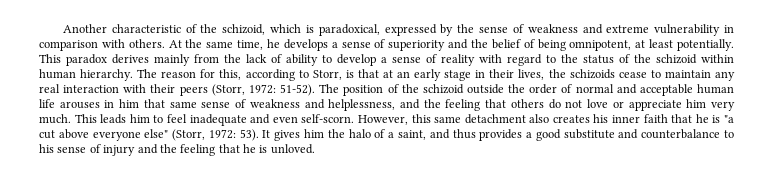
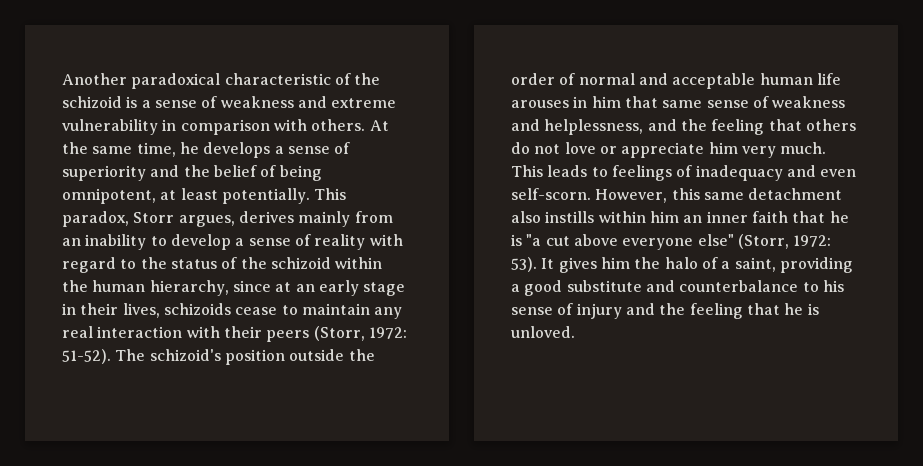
- Another characteristic of the schizoid, which is paradoxical, expressed by the sense of weakness and extreme vulnerability in comparison with others.
+ Another paradoxical characteristic of the schizoid is a sense of weakness and extreme vulnerability in comparison with others.
- This paradox derives mainly from the lack of ability to develop a sense of reality with regard to the status of the schizoid within human hierarchy. The reason for this, according to Storr, is that at an early stage in their lives, the schizoids cease to maintain any real interaction with their peers (Storr, 1972: 51-52).
+ This paradox, Storr argues, derives mainly from an inability to develop a sense of reality with regard to the status of the schizoid within the human hierarchy, since at an early stage in their lives, schizoids cease to maintain any real interaction with their peers (Storr, 1972: 51-52).
- The position of the schizoid outside the order of normal and acceptable human life arouses in him that same sense of weakness and helplessness, and the feeling that others do not love or appreciate him very much.
+ The schizoid's position outside the order of normal and acceptable human life arouses in him that same sense of weakness and helplessness, and the feeling that others do not love or appreciate him very much.
- This leads him to feel inadequate and even self-scorn.
+ This leads to feelings of inadequacy and even self-scorn.
- However, this same detachment also creates his inner faith that he is "a cut above everyone else" (Storr, 1972: 53).
+ However, this same detachment also instills within him an inner faith that he is "a cut above everyone else" (Storr, 1972: 53).
- It gives him the halo of a saint, and thus provides a good substitute and counterbalance to his sense of injury and the feeling that he is unloved.
+ It gives him the halo of a saint, providing a good substitute and counterbalance to his sense of injury and the feeling that he is unloved.

